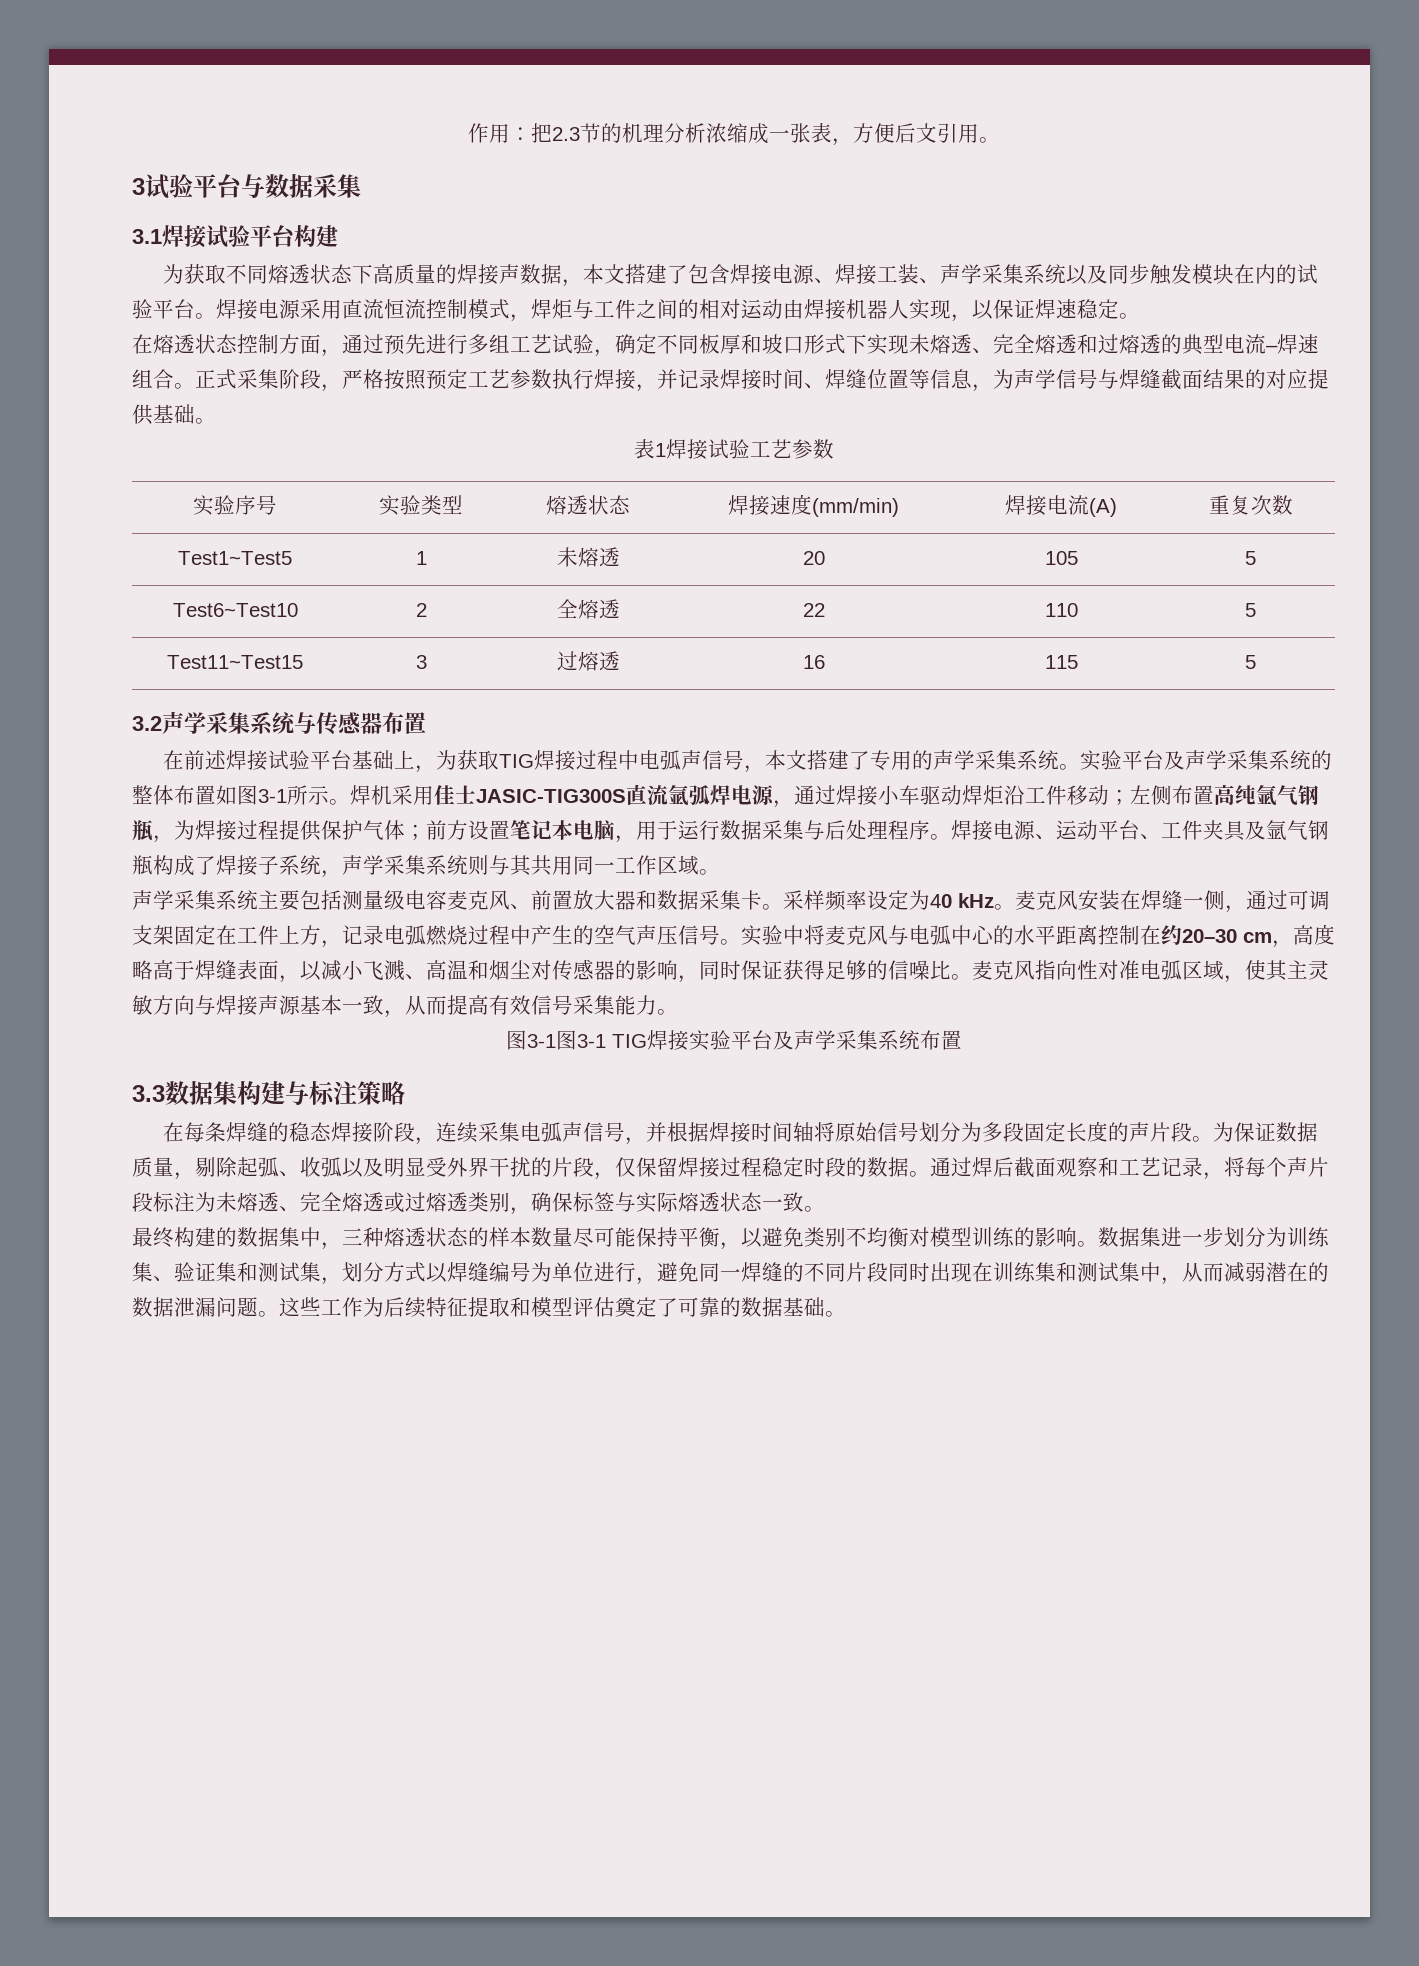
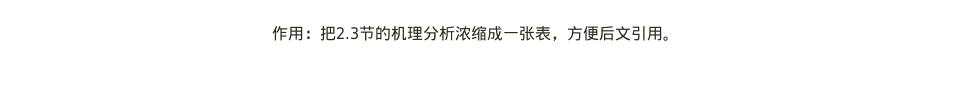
- 3试验平台与数据采集
- 3.1焊接试验平台构建
- 为获取不同熔透状态下高质量的焊接声数据，本文搭建了包含焊接电源、焊接工装、声学采集系统以及同步触发模块在内的试验平台。焊接电源采用直流恒流控制模式，焊炬与工件之间的相对运动由焊接机器人实现，以保证焊速稳定。
- 在熔透状态控制方面，通过预先进行多组工艺试验，确定不同板厚和坡口形式下实现未熔透、完全熔透和过熔透的典型电流–焊速组合。正式采集阶段，严格按照预定工艺参数执行焊接，并记录焊接时间、焊缝位置等信息，为声学信号与焊缝截面结果的对应提供基础。
- 表1焊接试验工艺参数
- 实验序号 | 实验类型 | 熔透状态 | 焊接速度(mm/min) | 焊接电流(A) | 重复次数
- Test1~Test5 | 1 | 未熔透 | 20 | 105 | 5
- Test6~Test10 | 2 | 全熔透 | 22 | 110 | 5
- Test11~Test15 | 3 | 过熔透 | 16 | 115 | 5
- 3.2声学采集系统与传感器布置
- 在前述焊接试验平台基础上，为获取TIG焊接过程中电弧声信号，本文搭建了专用的声学采集系统。实验平台及声学采集系统的整体布置如图3-1所示。焊机采用佳士JASIC-TIG300S直流氩弧焊电源，通过焊接小车驱动焊炬沿工件移动；左侧布置高纯氩气钢瓶，为焊接过程提供保护气体；前方设置笔记本电脑，用于运行数据采集与后处理程序。焊接电源、运动平台、工件夹具及氩气钢瓶构成了焊接子系统，声学采集系统则与其共用同一工作区域。
- 声学采集系统主要包括测量级电容麦克风、前置放大器和数据采集卡。采样频率设定为40 kHz。麦克风安装在焊缝一侧，通过可调支架固定在工件上方，记录电弧燃烧过程中产生的空气声压信号。实验中将麦克风与电弧中心的水平距离控制在约20–30 cm，高度略高于焊缝表面，以减小飞溅、高温和烟尘对传感器的影响，同时保证获得足够的信噪比。麦克风指向性对准电弧区域，使其主灵敏方向与焊接声源基本一致，从而提高有效信号采集能力。
- 图3-1图3-1 TIG焊接实验平台及声学采集系统布置
- 3.3数据集构建与标注策略
- 在每条焊缝的稳态焊接阶段，连续采集电弧声信号，并根据焊接时间轴将原始信号划分为多段固定长度的声片段。为保证数据质量，剔除起弧、收弧以及明显受外界干扰的片段，仅保留焊接过程稳定时段的数据。通过焊后截面观察和工艺记录，将每个声片段标注为未熔透、完全熔透或过熔透类别，确保标签与实际熔透状态一致。
- 最终构建的数据集中，三种熔透状态的样本数量尽可能保持平衡，以避免类别不均衡对模型训练的影响。数据集进一步划分为训练集、验证集和测试集，划分方式以焊缝编号为单位进行，避免同一焊缝的不同片段同时出现在训练集和测试集中，从而减弱潜在的数据泄漏问题。这些工作为后续特征提取和模型评估奠定了可靠的数据基础。

